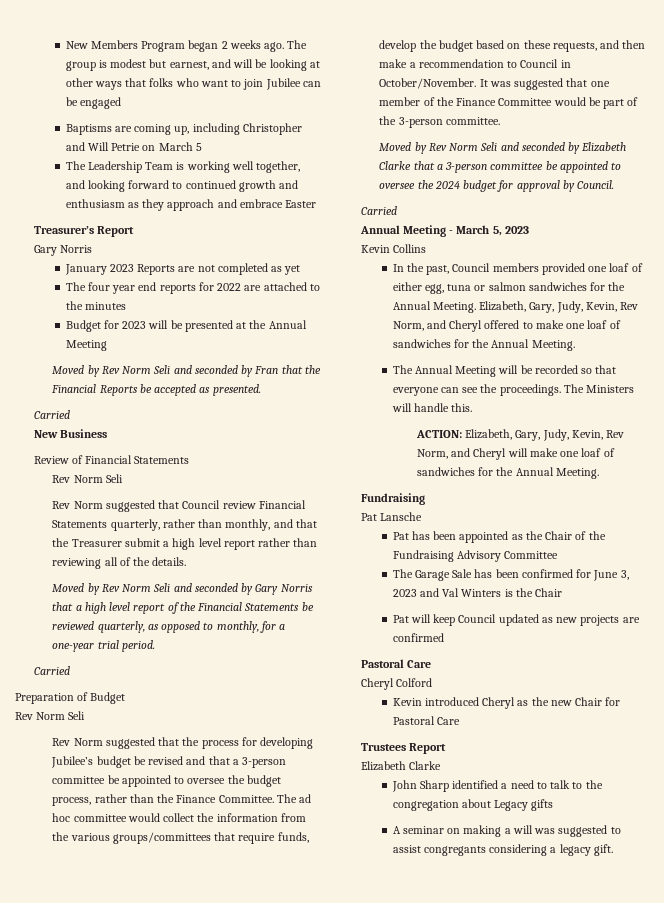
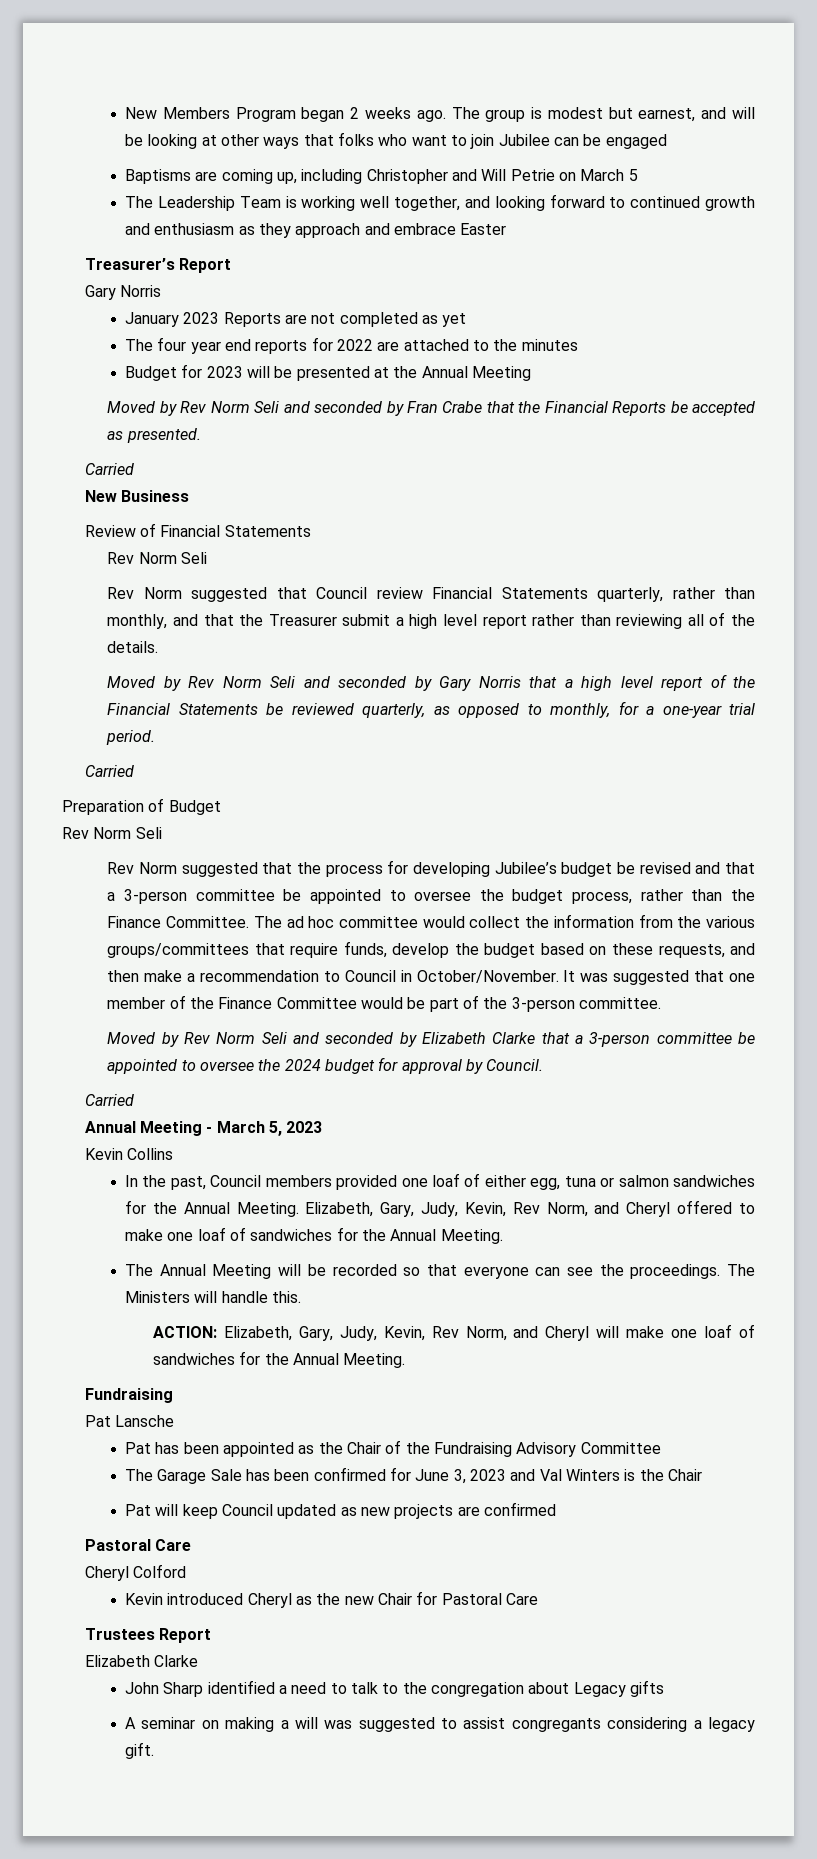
- Moved by Rev Norm Seli and seconded by Fran that the Financial Reports be accepted as presented.
+ Moved by Rev Norm Seli and seconded by Fran Crabe that the Financial Reports be accepted as presented.

